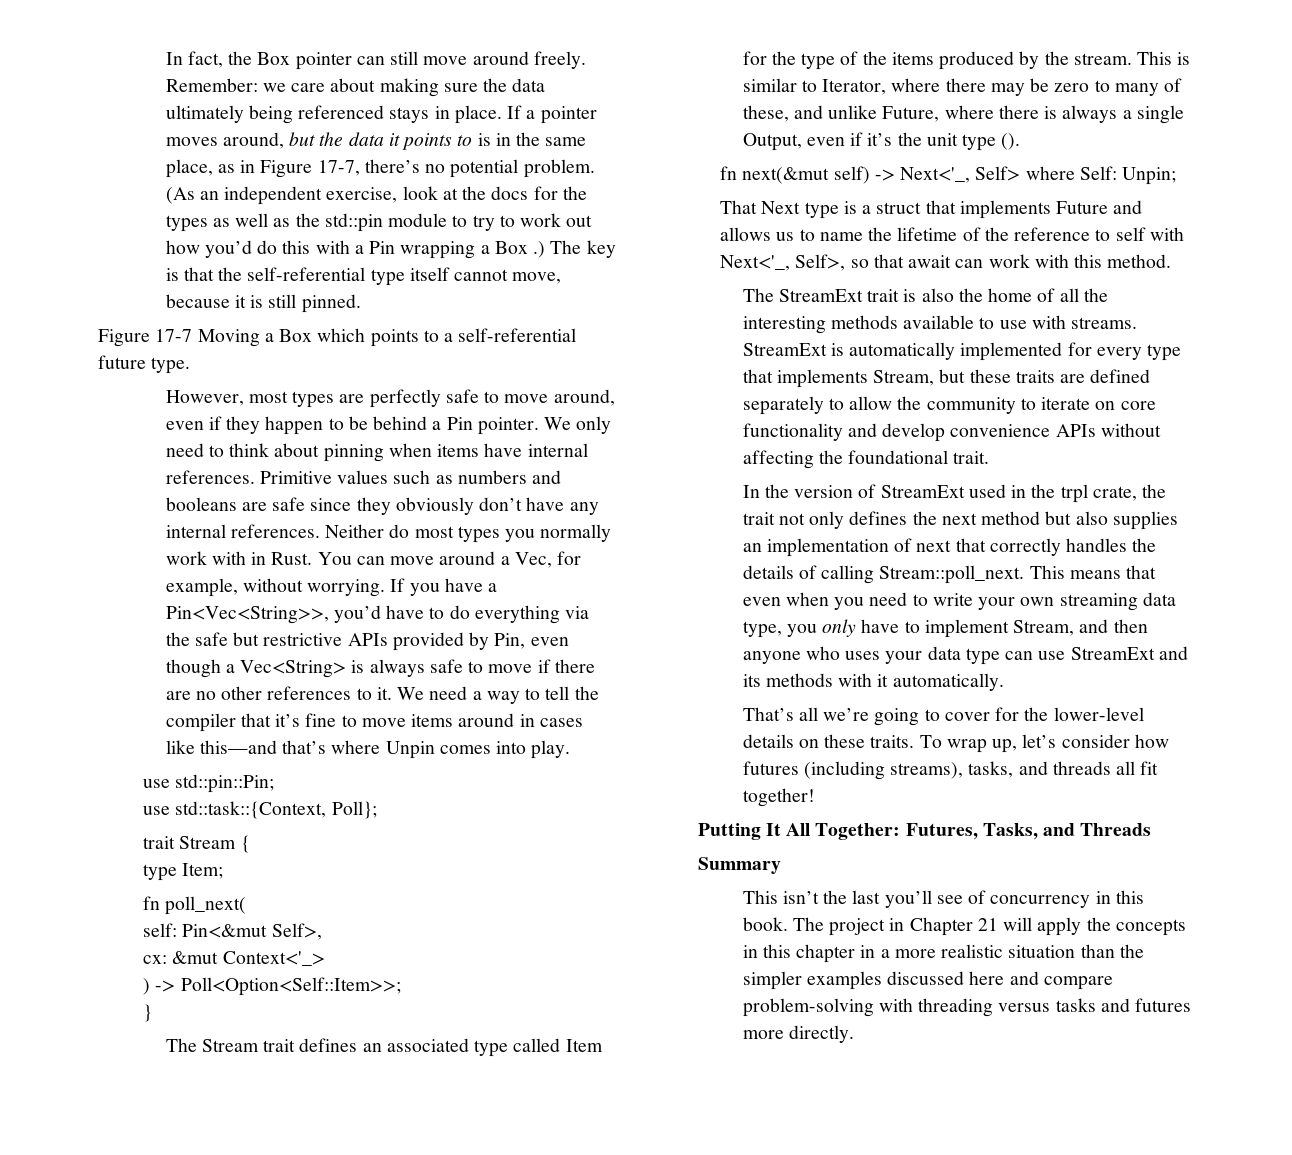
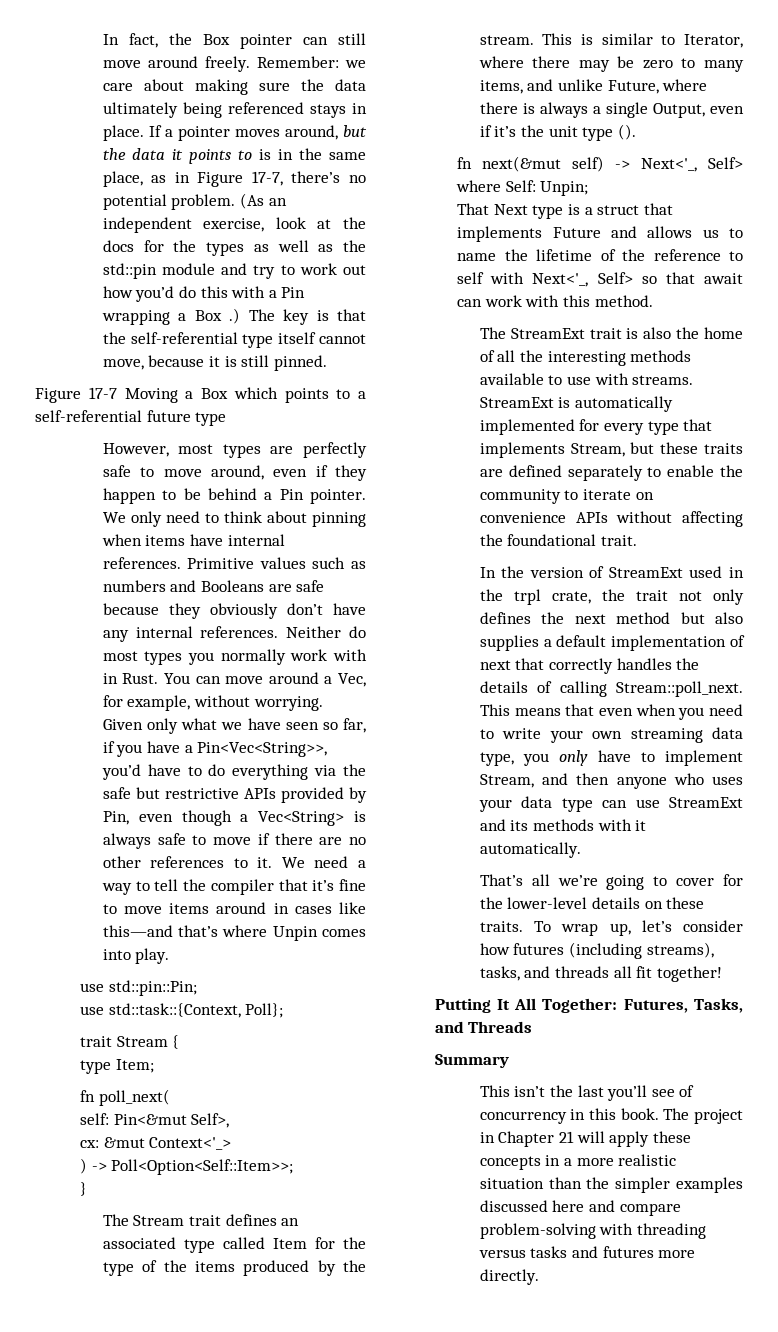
- (As an independent exercise, look at the docs for the types as well as the std::pin module to try to work out how you’d do this with a Pin wrapping a Box .)
+ (As an independent exercise, look at the docs for the types as well as the std::pin module and try to work out how you’d do this with a Pin wrapping a Box .)
- Figure 17-7 Moving a Box which points to a self-referential future type.
+ Figure 17-7 Moving a Box which points to a self-referential future type
- Primitive values such as numbers and booleans are safe since they obviously don’t have any internal references.
+ Primitive values such as numbers and Booleans are safe because they obviously don’t have any internal references.
- If you have a Pin<Vec<String>>, you’d have to do everything via the safe but restrictive APIs provided by Pin, even though a Vec<String> is always safe to move if there are no other references to it.
+ Given only what we have seen so far, if you have a Pin<Vec<String>>, you’d have to do everything via the safe but restrictive APIs provided by Pin, even though a Vec<String> is always safe to move if there are no other references to it.
- This is similar to Iterator, where there may be zero to many of these, and unlike Future, where there is always a single Output, even if it’s the unit type ().
+ This is similar to Iterator, where there may be zero to many items, and unlike Future, where there is always a single Output, even if it’s the unit type ().
- That Next type is a struct that implements Future and allows us to name the lifetime of the reference to self with Next<'_, Self>, so that await can work with this method.
+ That Next type is a struct that implements Future and allows us to name the lifetime of the reference to self with Next<'_, Self> so that await can work with this method.
- StreamExt is automatically implemented for every type that implements Stream, but these traits are defined separately to allow the community to iterate on core functionality and develop convenience APIs without affecting the foundational trait.
+ StreamExt is automatically implemented for every type that implements Stream, but these traits are defined separately to enable the community to iterate on convenience APIs without affecting the foundational trait.
- In the version of StreamExt used in the trpl crate, the trait not only defines the next method but also supplies an implementation of next that correctly handles the details of calling Stream::poll_next.
+ In the version of StreamExt used in the trpl crate, the trait not only defines the next method but also supplies a default implementation of next that correctly handles the details of calling Stream::poll_next.
- The project in Chapter 21 will apply the concepts in this chapter in a more realistic situation than the simpler examples discussed here and compare problem-solving with threading versus tasks and futures more directly.
+ The project in Chapter 21 will apply these concepts in a more realistic situation than the simpler examples discussed here and compare problem-solving with threading versus tasks and futures more directly.

